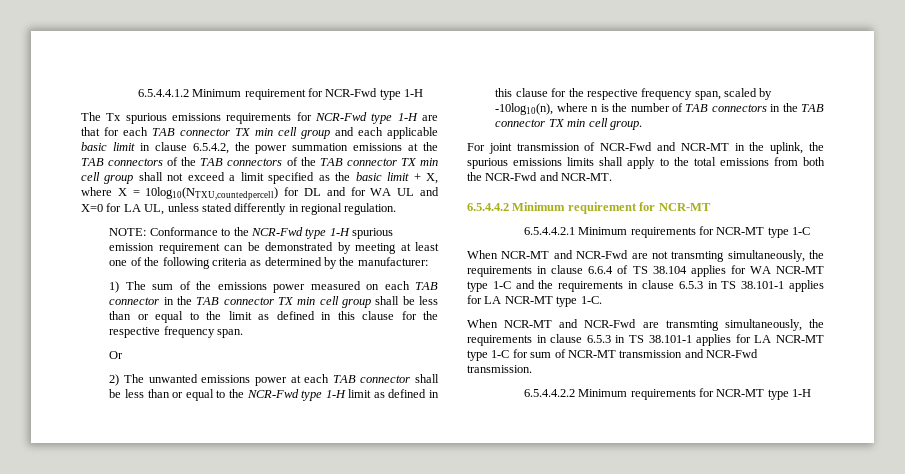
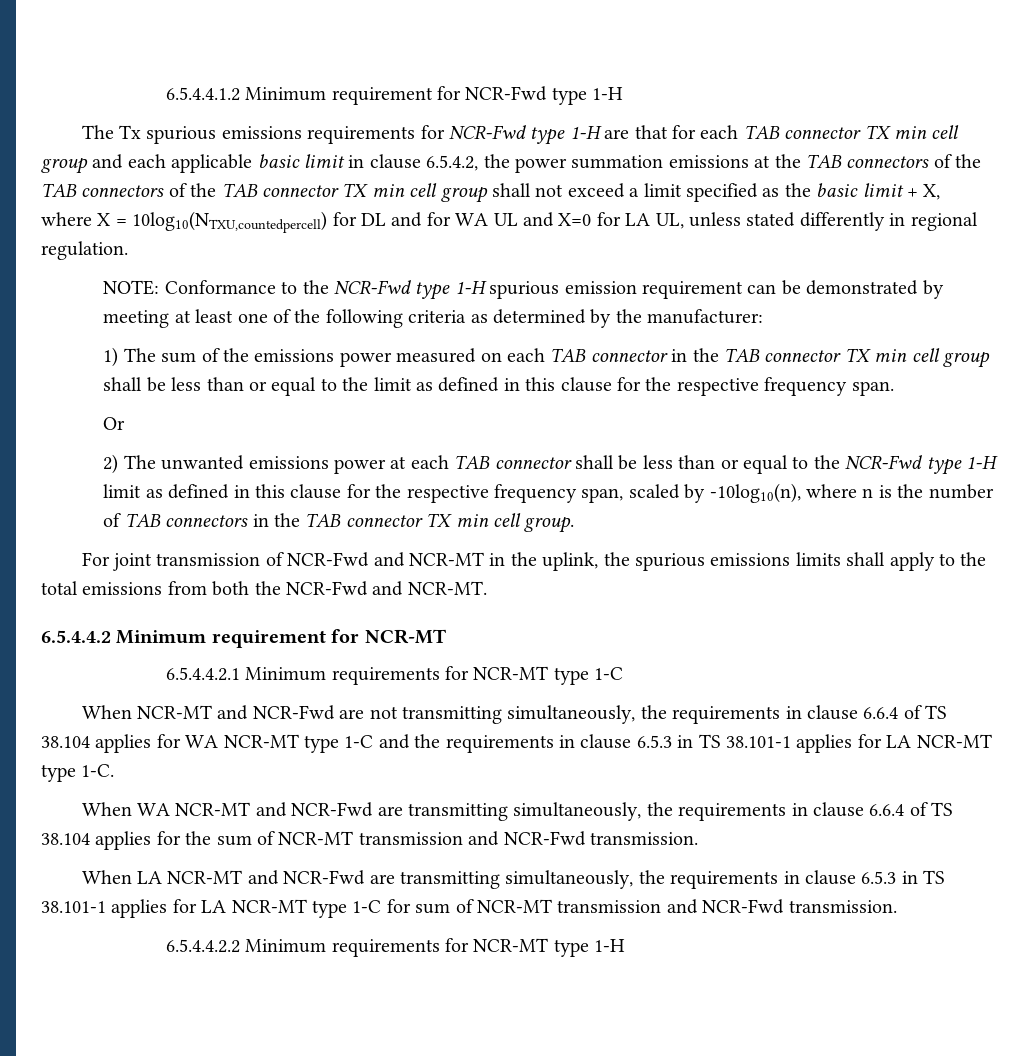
- When NCR-MT and NCR-Fwd are not transmting simultaneously, the requirements in clause 6.6.4 of TS 38.104 applies for WA NCR-MT type 1-C and the requirements in clause 6.5.3 in TS 38.101-1 applies for LA NCR-MT type 1-C.
+ When NCR-MT and NCR-Fwd are not transmitting simultaneously, the requirements in clause 6.6.4 of TS 38.104 applies for WA NCR-MT type 1-C and the requirements in clause 6.5.3 in TS 38.101-1 applies for LA NCR-MT type 1-C.
- When NCR-MT and NCR-Fwd are transmting simultaneously, the requirements in clause 6.5.3 in TS 38.101-1 applies for LA NCR-MT type 1-C for sum of NCR-MT transmission and NCR-Fwd transmission.
+ When WA NCR-MT and NCR-Fwd are transmitting simultaneously, the requirements in clause 6.6.4 of TS 38.104 applies for the sum of NCR-MT transmission and NCR-Fwd transmission.
+ When LA NCR-MT and NCR-Fwd are transmitting simultaneously, the requirements in clause 6.5.3 in TS 38.101-1 applies for LA NCR-MT type 1-C for sum of NCR-MT transmission and NCR-Fwd transmission.

